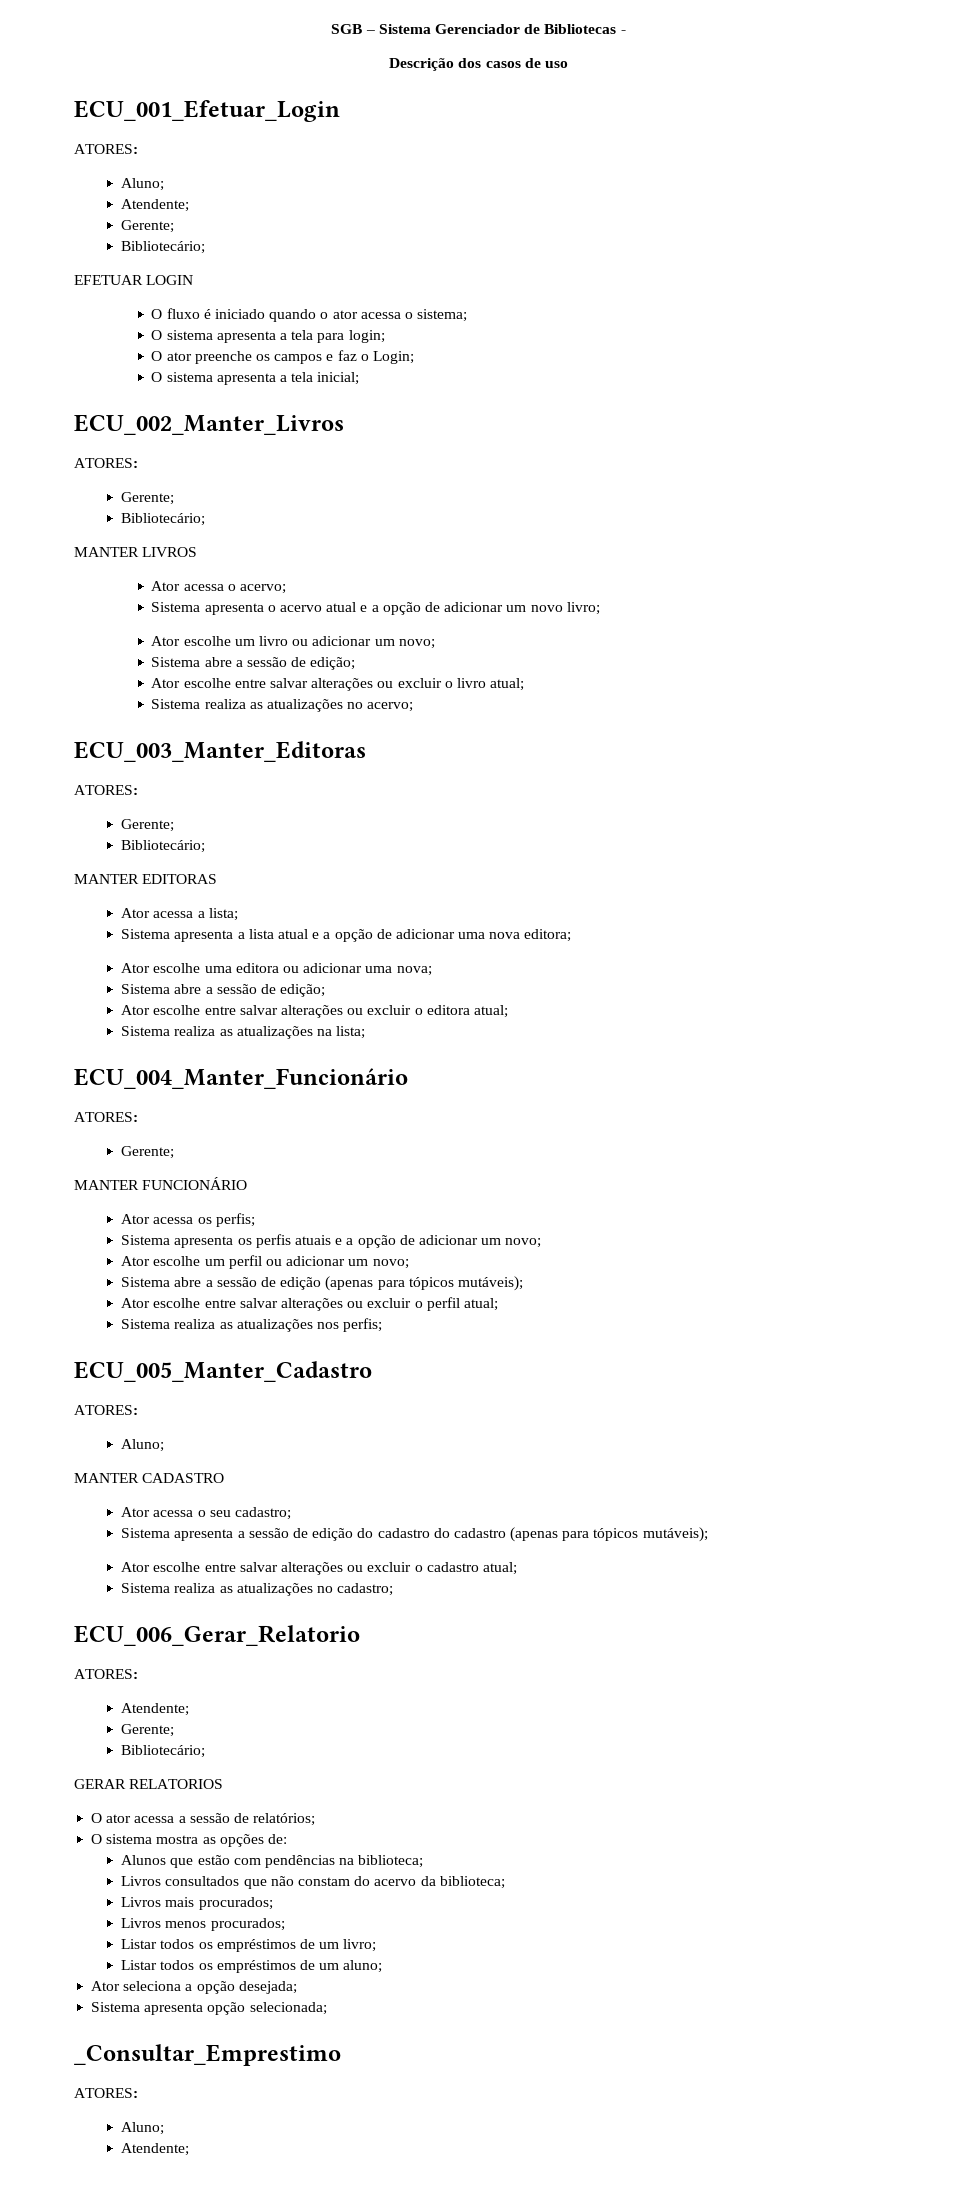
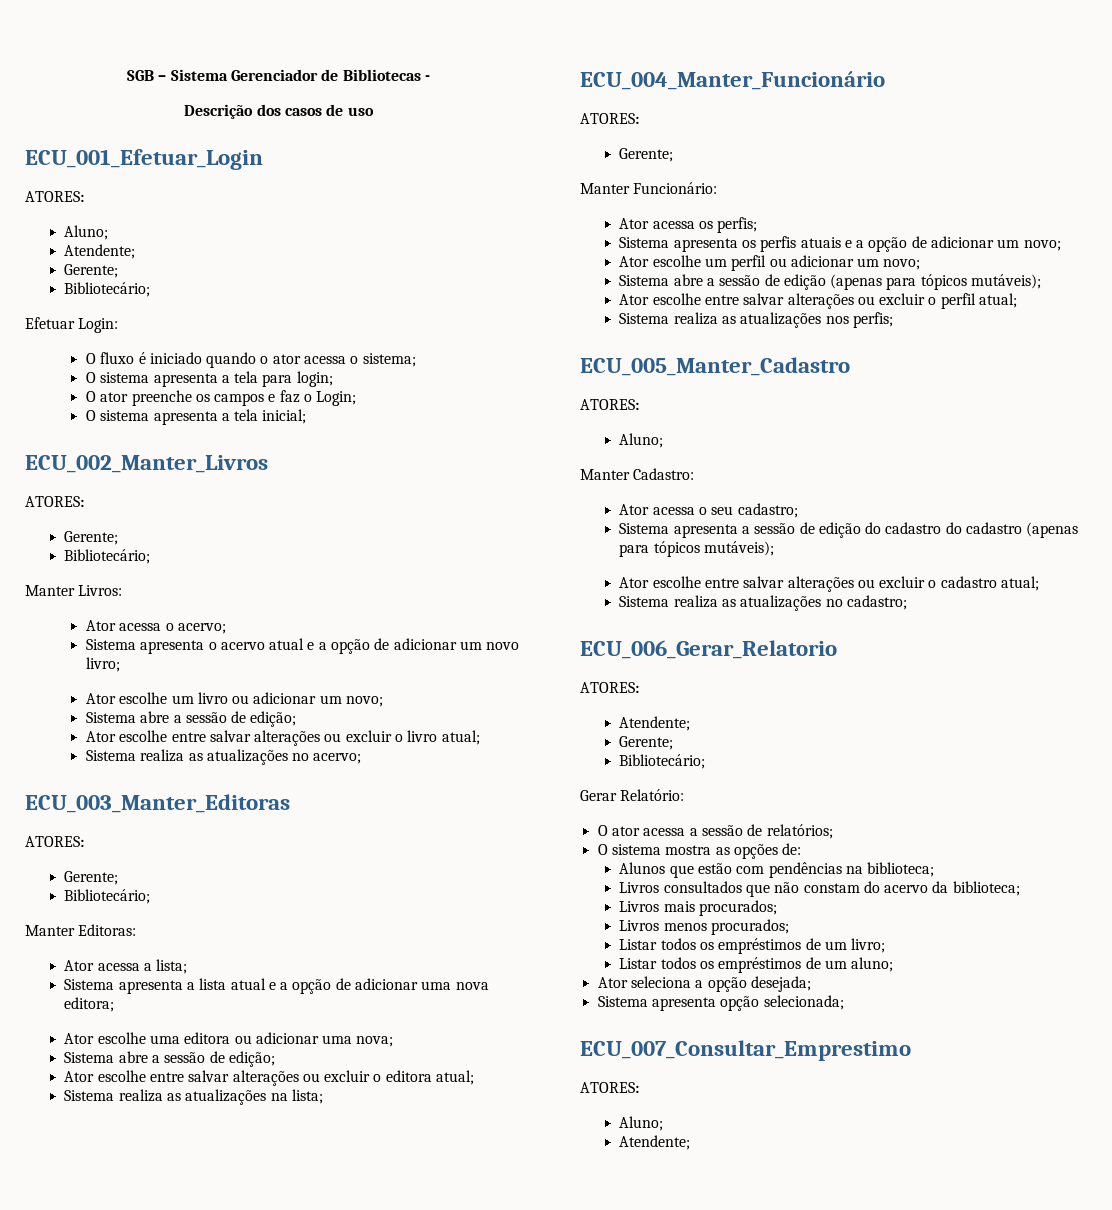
- EFETUAR LOGIN
+ Efetuar Login:
- MANTER LIVROS
+ Manter Livros:
- MANTER EDITORAS
+ Manter Editoras:
- MANTER FUNCIONÁRIO
+ Manter Funcionário:
- MANTER CADASTRO
+ Manter Cadastro:
- GERAR RELATORIOS
+ Gerar Relatório:
- _Consultar_Emprestimo
+ ECU_007_Consultar_Emprestimo

